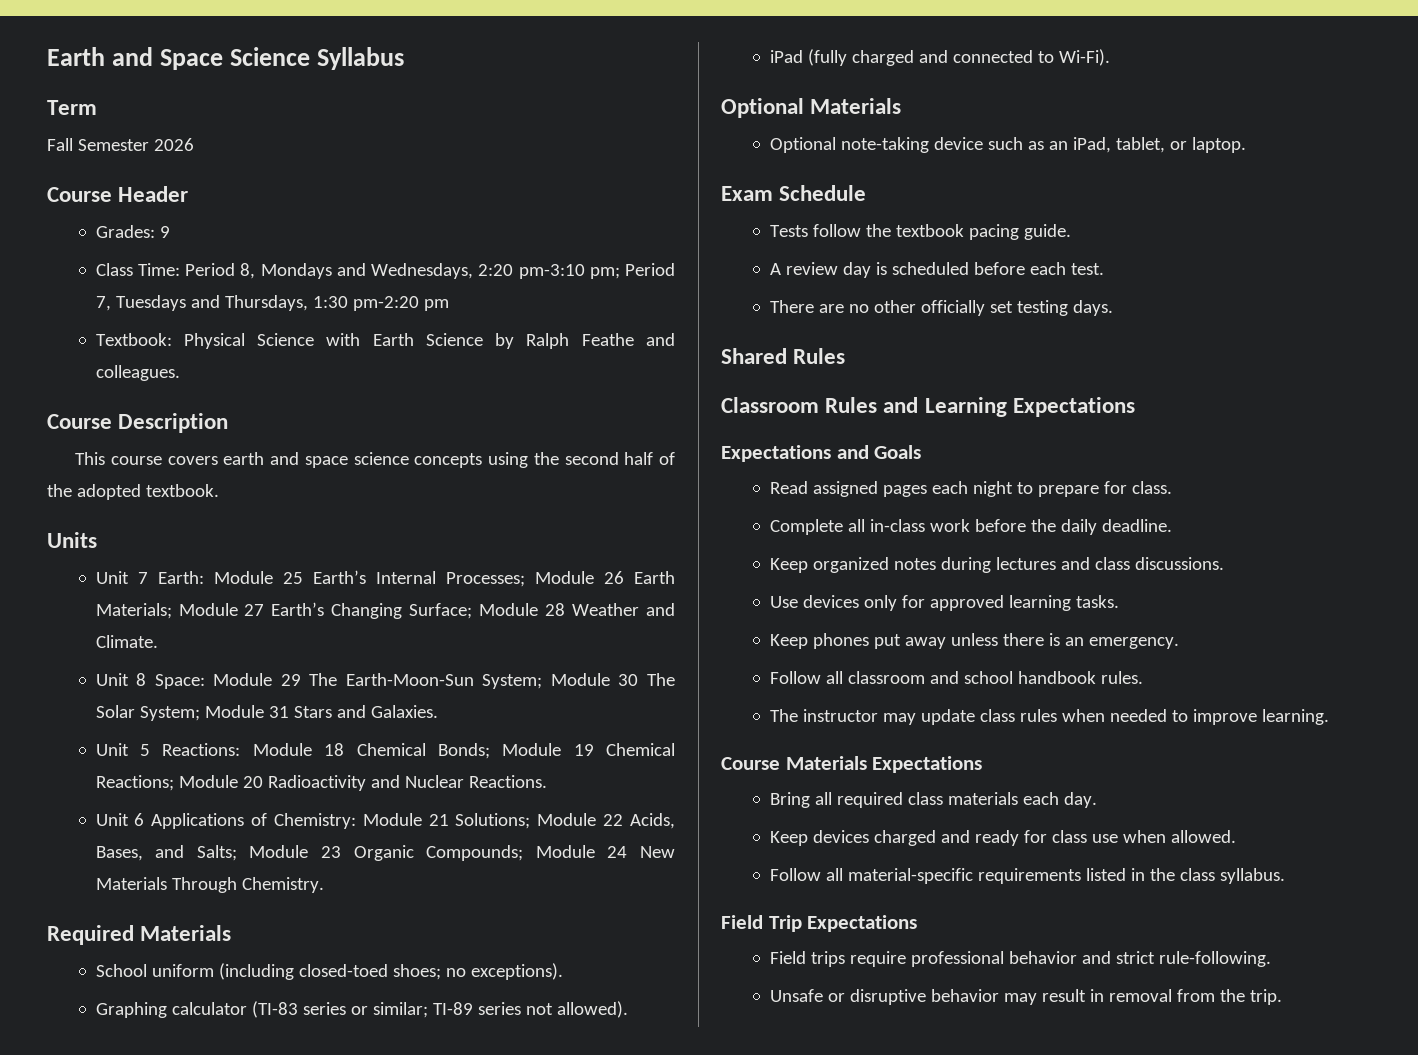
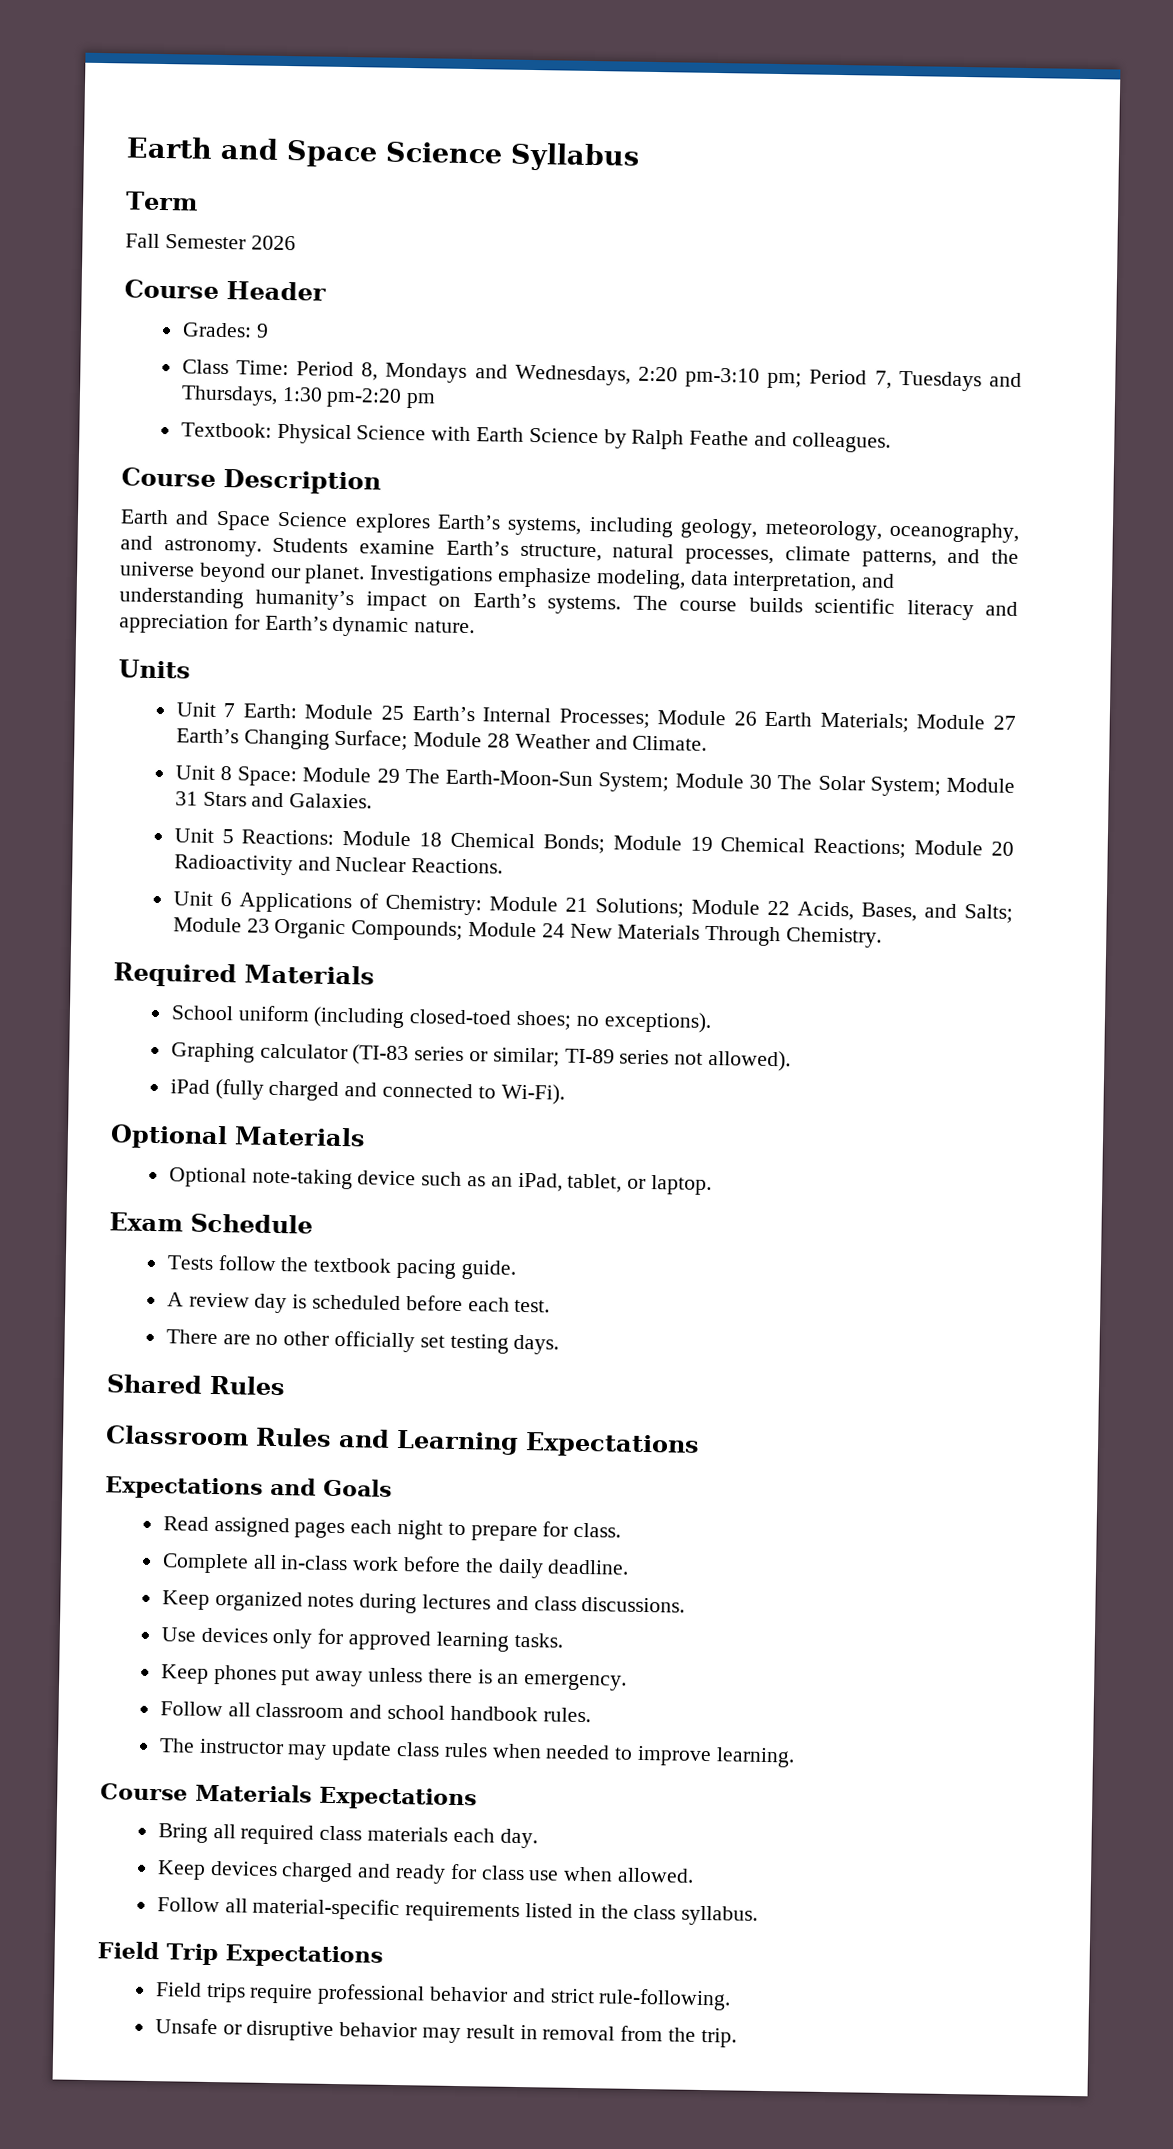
- This course covers earth and space science concepts using the second half of the adopted textbook.
+ Earth and Space Science explores Earth’s systems, including geology, meteorology, oceanography, and astronomy. Students examine Earth’s structure, natural processes, climate patterns, and the universe beyond our planet. Investigations emphasize modeling, data interpretation, and understanding humanity’s impact on Earth’s systems. The course builds scientific literacy and appreciation for Earth’s dynamic nature.

